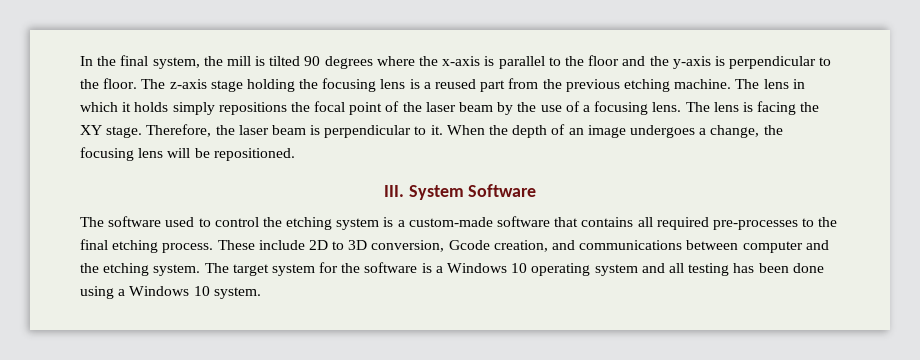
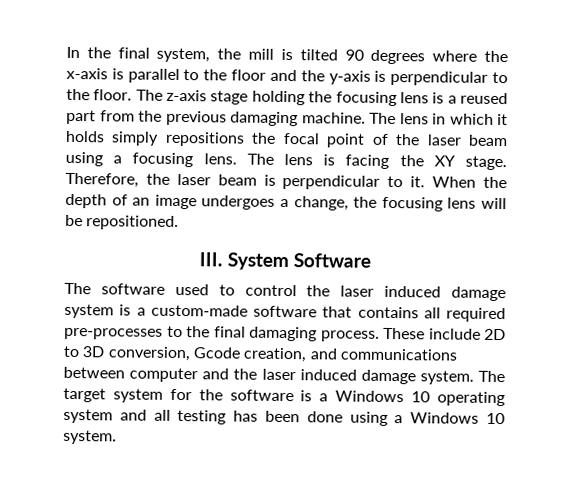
- The z-axis stage holding the focusing lens is a reused part from the previous etching machine.
+ The z-axis stage holding the focusing lens is a reused part from the previous damaging machine.
- The lens in which it holds simply repositions the focal point of the laser beam by the use of a focusing lens.
+ The lens in which it holds simply repositions the focal point of the laser beam using a focusing lens.
- The software used to control the etching system is a custom-made software that contains all required pre-processes to the final etching process.
+ The software used to control the laser induced damage system is a custom-made software that contains all required pre-processes to the final damaging process.
- These include 2D to 3D conversion, Gcode creation, and communications between computer and the etching system.
+ These include 2D to 3D conversion, Gcode creation, and communications between computer and the laser induced damage system.

